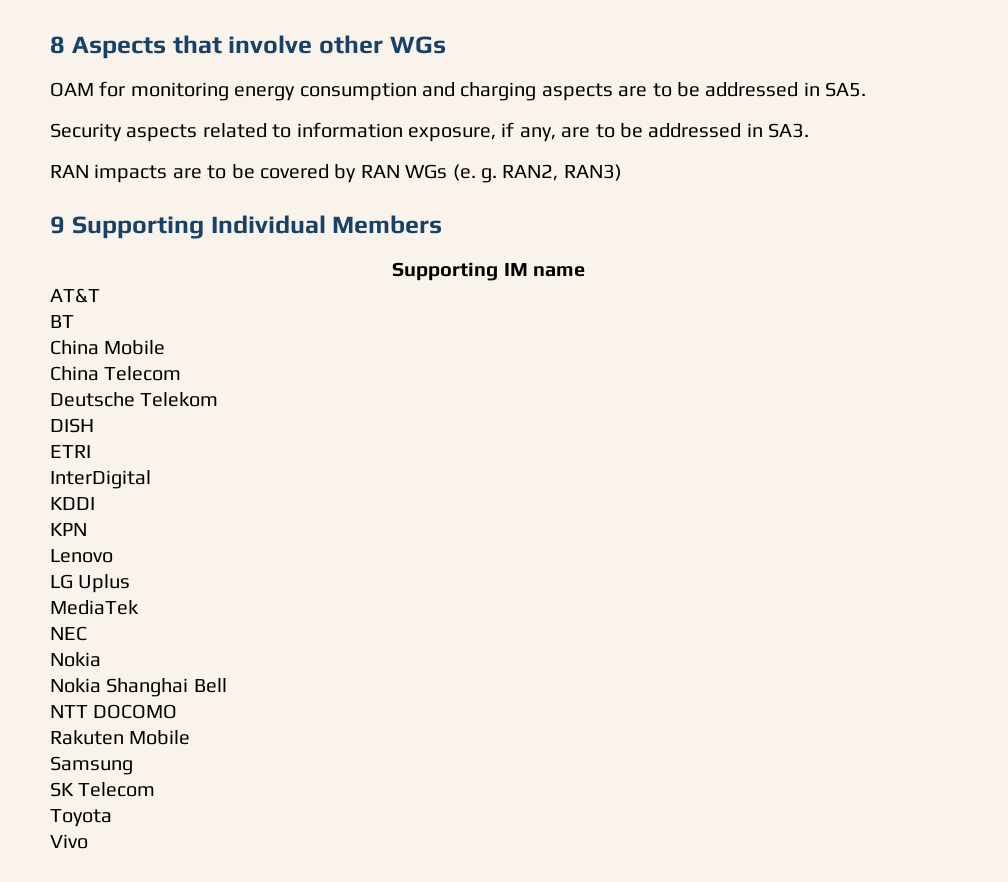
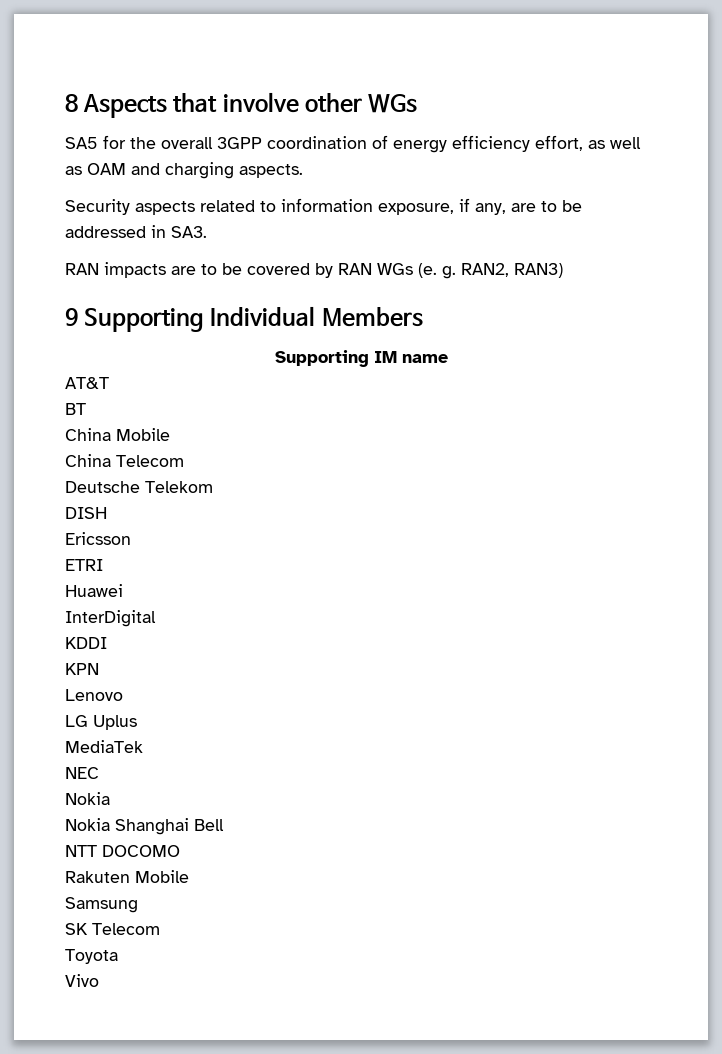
- OAM for monitoring energy consumption and charging aspects are to be addressed in SA5.
+ SA5 for the overall 3GPP coordination of energy efficiency effort, as well as OAM and charging aspects.
+ Ericsson
+ Huawei

